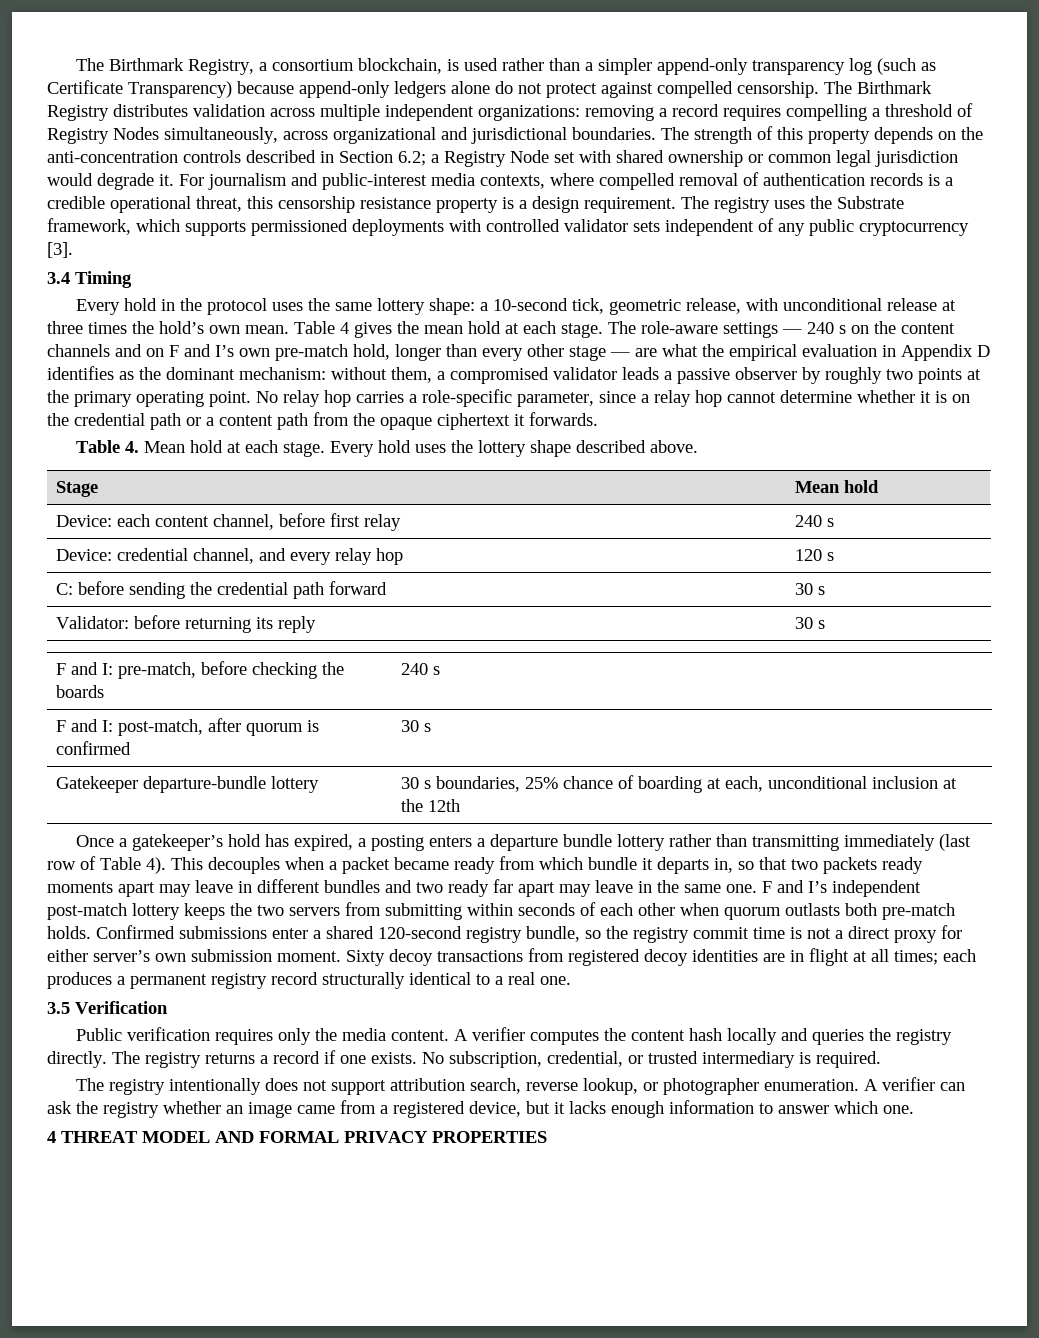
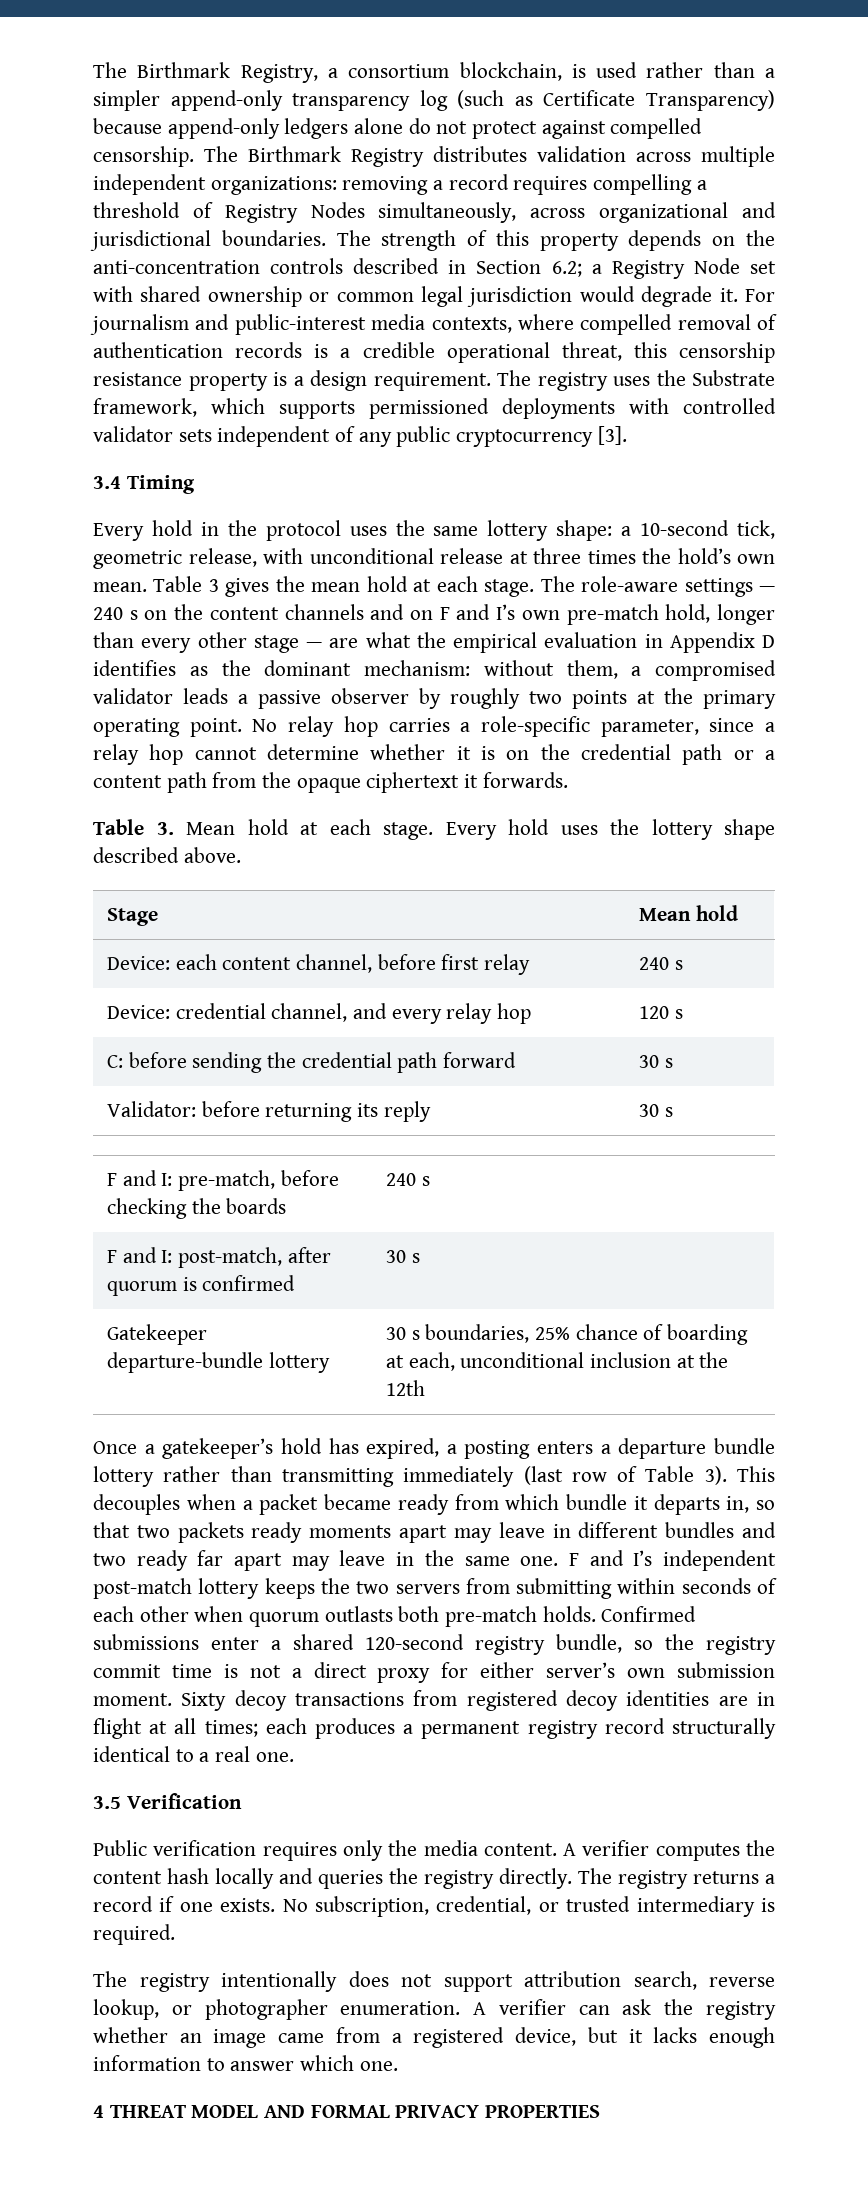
- Table 4 gives the mean hold at each stage.
+ Table 3 gives the mean hold at each stage.
- Table 4. Mean hold at each stage.
+ Table 3. Mean hold at each stage.
- Once a gatekeeper’s hold has expired, a posting enters a departure bundle lottery rather than transmitting immediately (last row of Table 4).
+ Once a gatekeeper’s hold has expired, a posting enters a departure bundle lottery rather than transmitting immediately (last row of Table 3).

